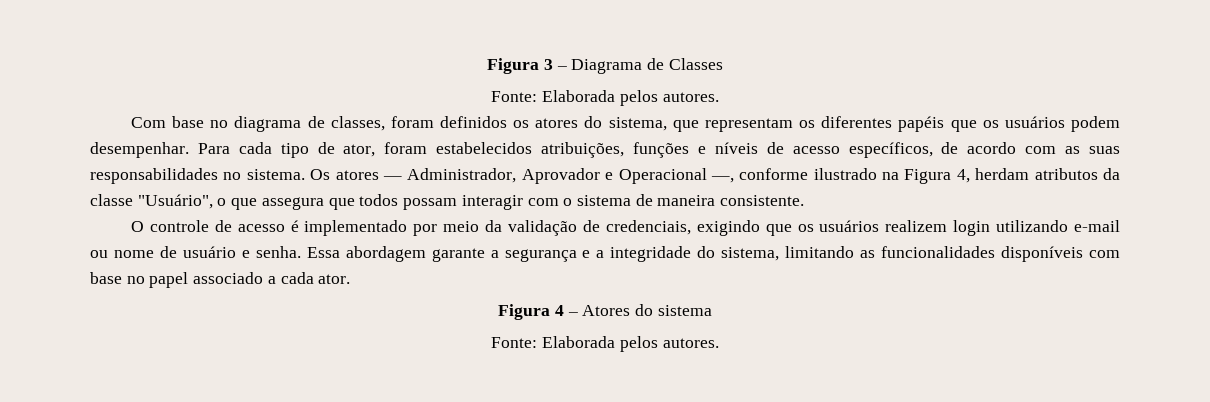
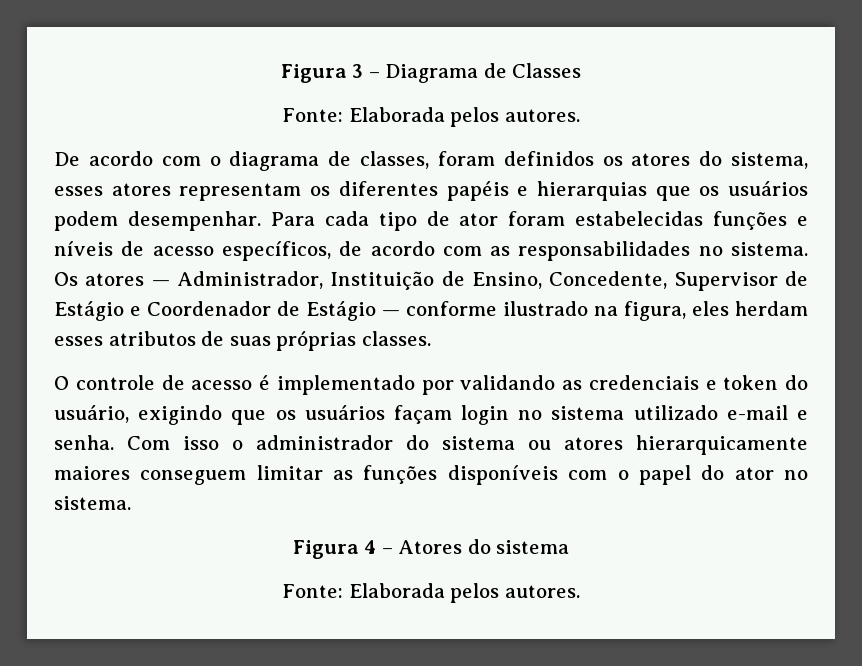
- Com base no diagrama de classes, foram definidos os atores do sistema, que representam os diferentes papéis que os usuários podem desempenhar.
+ De acordo com o diagrama de classes, foram definidos os atores do sistema, esses atores representam os diferentes papéis e hierarquias que os usuários podem desempenhar.
- Para cada tipo de ator, foram estabelecidos atribuições, funções e níveis de acesso específicos, de acordo com as suas responsabilidades no sistema.
+ Para cada tipo de ator foram estabelecidas funções e níveis de acesso específicos, de acordo com as responsabilidades no sistema.
- Os atores — Administrador, Aprovador e Operacional —, conforme ilustrado na Figura 4, herdam atributos da classe "Usuário", o que assegura que todos possam interagir com o sistema de maneira consistente.
+ Os atores — Administrador, Instituição de Ensino, Concedente, Supervisor de Estágio e Coordenador de Estágio — conforme ilustrado na figura, eles herdam esses atributos de suas próprias classes.
- O controle de acesso é implementado por meio da validação de credenciais, exigindo que os usuários realizem login utilizando e-mail ou nome de usuário e senha. Essa abordagem garante a segurança e a integridade do sistema, limitando as funcionalidades disponíveis com base no papel associado a cada ator.
+ O controle de acesso é implementado por validando as credenciais e token do usuário, exigindo que os usuários façam login no sistema utilizado e-mail e senha. Com isso o administrador do sistema ou atores hierarquicamente maiores conseguem limitar as funções disponíveis com o papel do ator no sistema.

